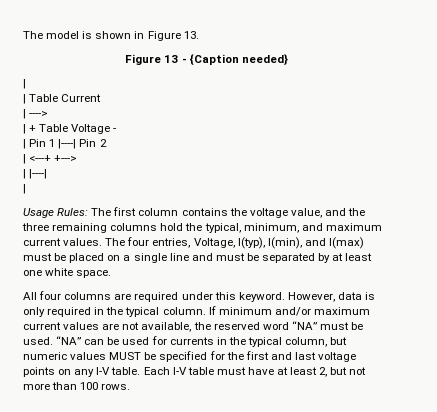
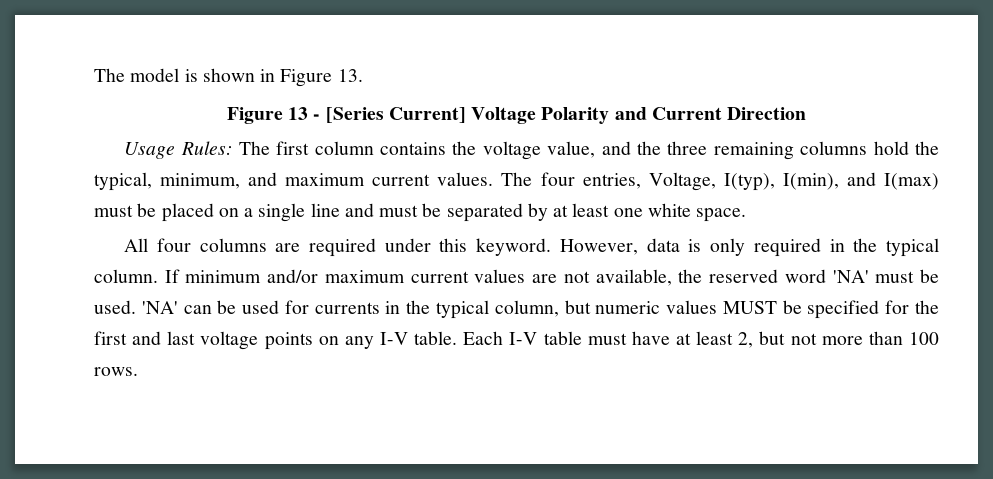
- Figure 13 - {Caption needed}
- |
- | Table Current
- | ---->
- | + Table Voltage -
- | Pin 1 |----| Pin 2
- | <---+ +--->
- | |----|
- |
+ Figure 13 - [Series Current] Voltage Polarity and Current Direction
- If minimum and/or maximum current values are not available, the reserved word “NA” must be used.
+ If minimum and/or maximum current values are not available, the reserved word 'NA' must be used.
- “NA” can be used for currents in the typical column, but numeric values MUST be specified for the first and last voltage points on any I-V table.
+ 'NA' can be used for currents in the typical column, but numeric values MUST be specified for the first and last voltage points on any I-V table.

